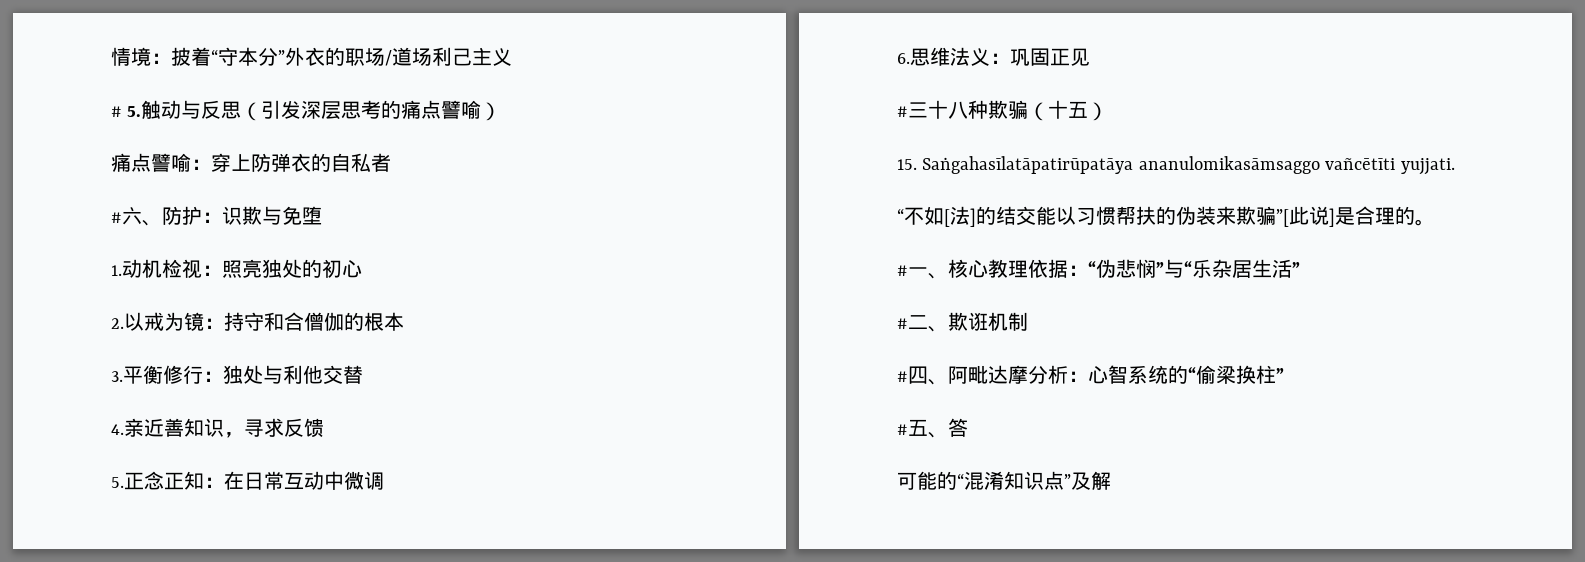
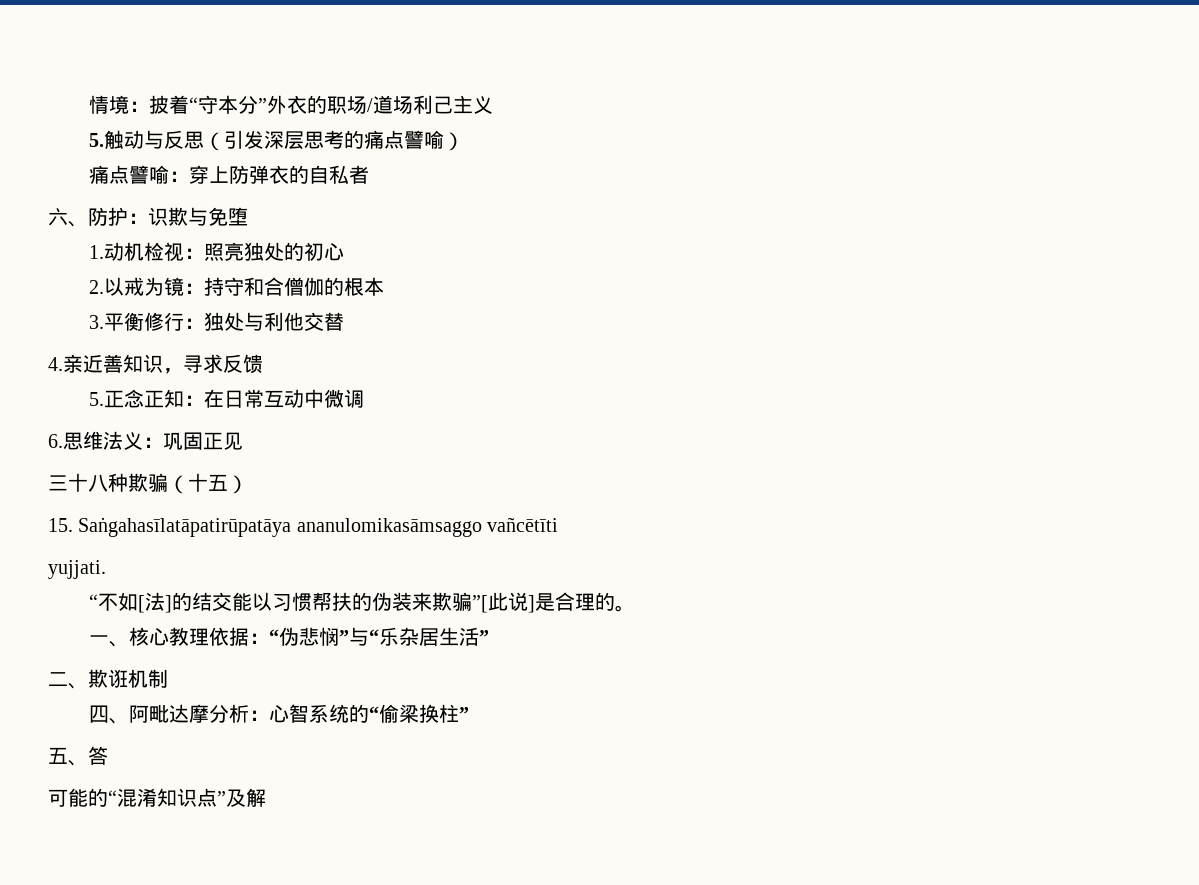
- # 5.触动与反思（引发深层思考的痛点譬喻）
+ 5.触动与反思（引发深层思考的痛点譬喻）
- #六、防护：识欺与免堕
+ 六、防护：识欺与免堕
- #三十八种欺骗（十五）
+ 三十八种欺骗（十五）
- 15. Saṅgahasīlatāpatirūpatāya ananulomikasāmsaggo vañcētīti yujjati.
+ 15. Saṅgahasīlatāpatirūpatāya ananulomikasāmsaggo vañcētīti
+ yujjati.
- #一、核心教理依据：“伪悲悯”与“乐杂居生活”
+ 一、核心教理依据：“伪悲悯”与“乐杂居生活”
- #二、欺诳机制
+ 二、欺诳机制
- #四、阿毗达摩分析：心智系统的“偷梁换柱”
+ 四、阿毗达摩分析：心智系统的“偷梁换柱”
- #五、答
+ 五、答

